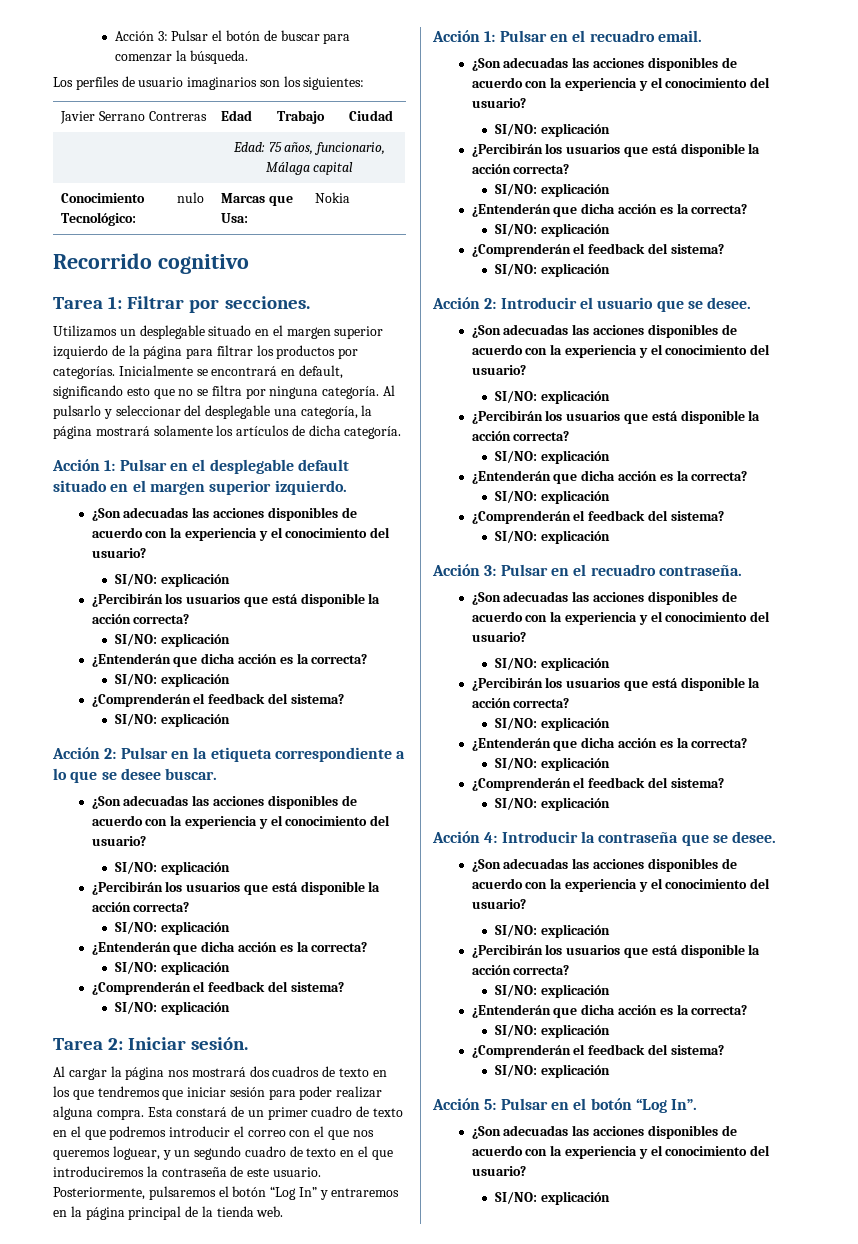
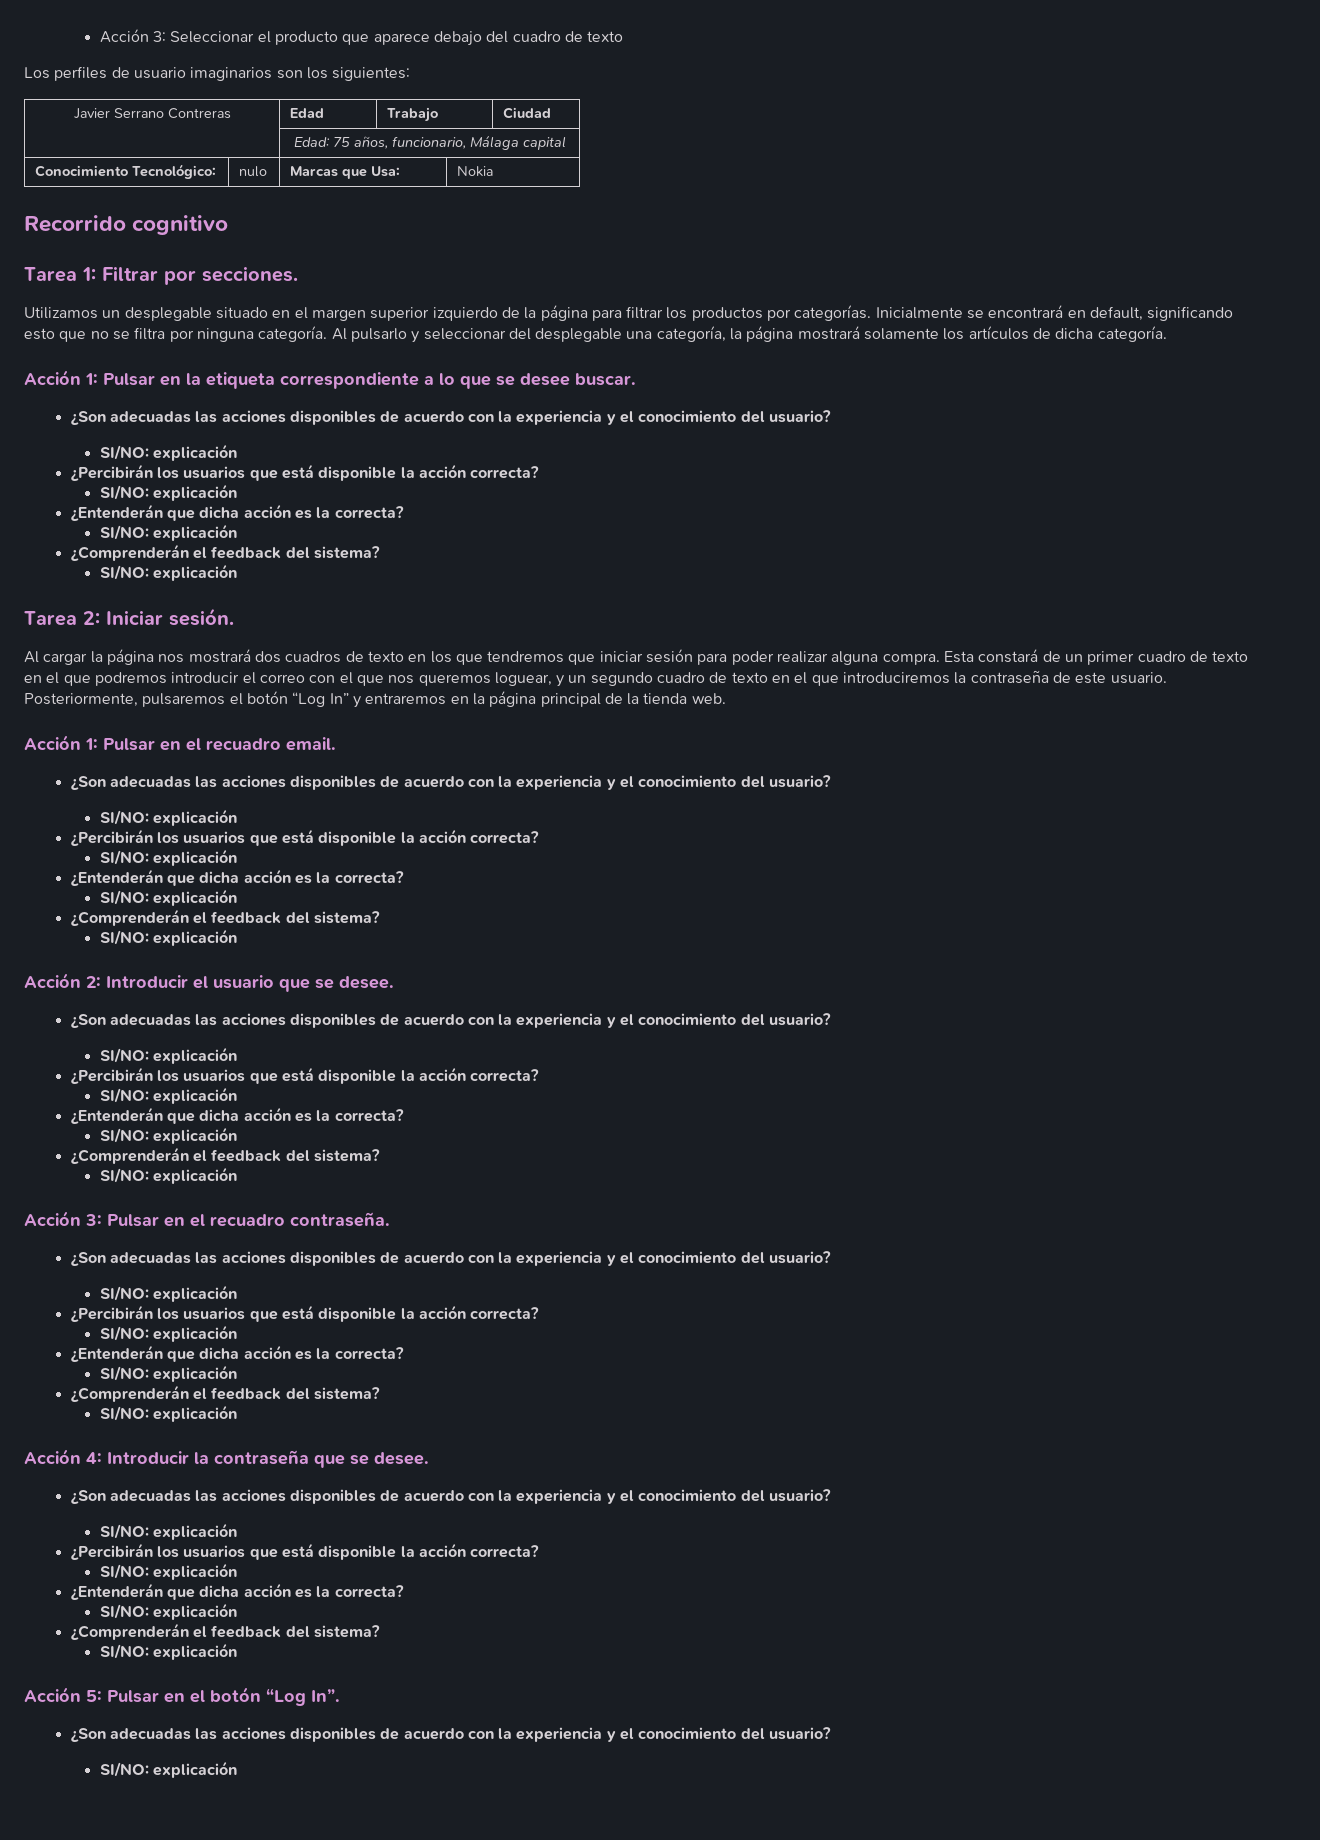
- Acción 3: Pulsar el botón de buscar para comenzar la búsqueda.
+ Acción 3: Seleccionar el producto que aparece debajo del cuadro de texto
- Acción 1: Pulsar en el desplegable default situado en el margen superior izquierdo.
- ¿Son adecuadas las acciones disponibles de acuerdo con la experiencia y el conocimiento del usuario?
- SI/NO: explicación
- ¿Percibirán los usuarios que está disponible la acción correcta?
- SI/NO: explicación
- ¿Entenderán que dicha acción es la correcta?
- SI/NO: explicación
- ¿Comprenderán el feedback del sistema?
- SI/NO: explicación
- Acción 2: Pulsar en la etiqueta correspondiente a lo que se desee buscar.
+ Acción 1: Pulsar en la etiqueta correspondiente a lo que se desee buscar.

